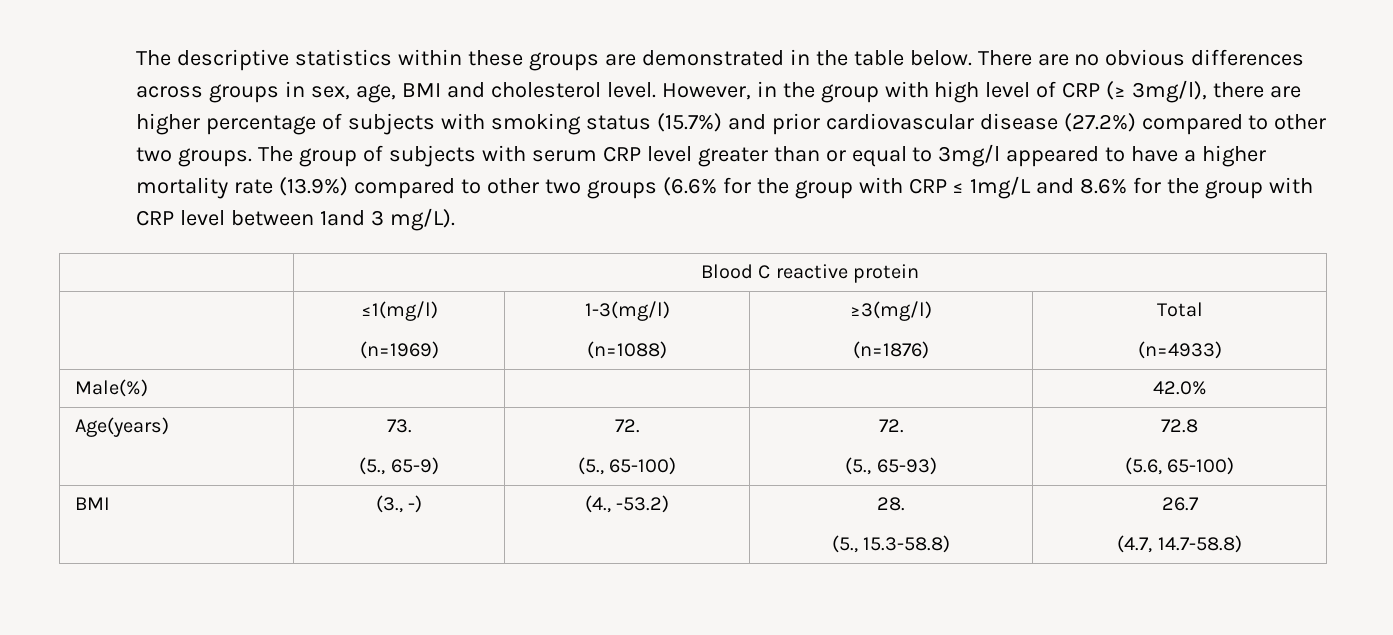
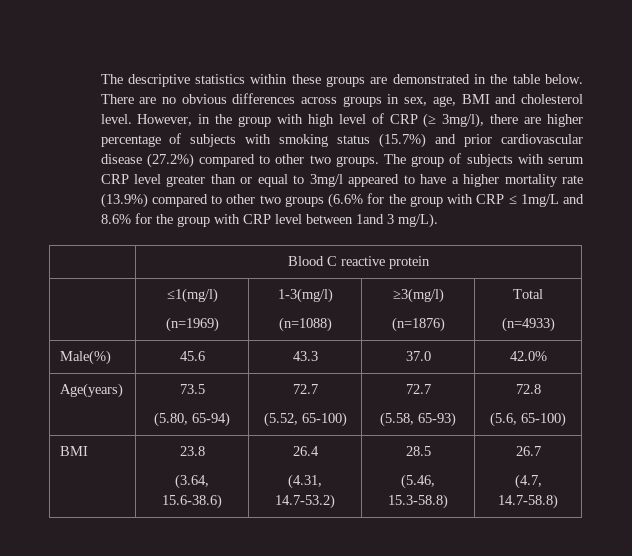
- Male(%) | | | | 42.0%
+ Male(%) | 45.6 | 43.3 | 37.0 | 42.0%
- Age(years) | 73.
- (5., 65-9) | 72.
- (5., 65-100) | 72.
- (5., 65-93) | 72.8
+ Age(years) | 73.5
+ (5.80, 65-94) | 72.7
+ (5.52, 65-100) | 72.7
+ (5.58, 65-93) | 72.8
- BMI | (3., -) | (4., -53.2) | 28.
- (5., 15.3-58.8) | 26.7
+ BMI | 23.8
+ (3.64, 15.6-38.6) | 26.4
+ (4.31, 14.7-53.2) | 28.5
+ (5.46, 15.3-58.8) | 26.7

